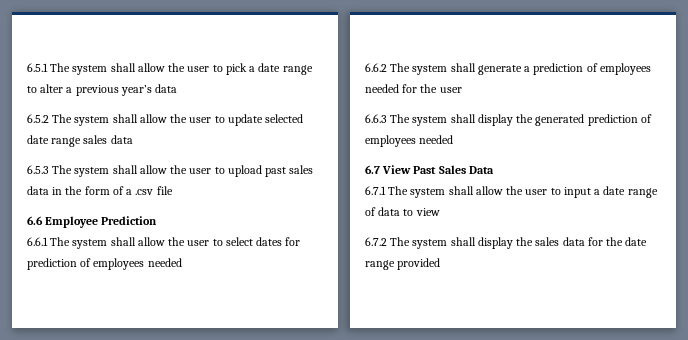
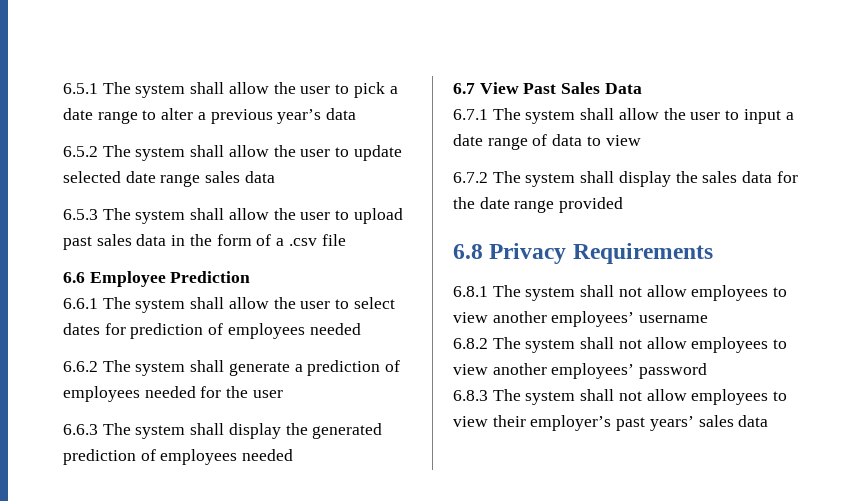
+ 6.8 Privacy Requirements
+ 6.8.1 The system shall not allow employees to view another employees’ username
+ 6.8.2 The system shall not allow employees to view another employees’ password
+ 6.8.3 The system shall not allow employees to view their employer’s past years’ sales data

